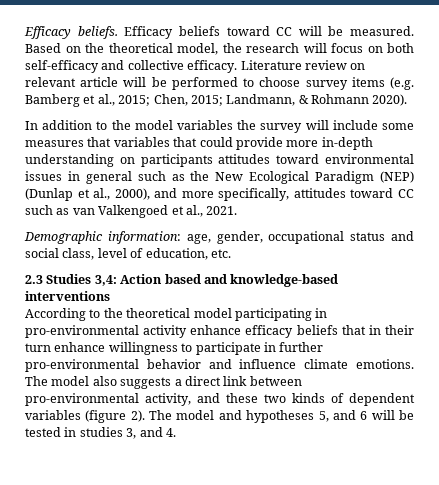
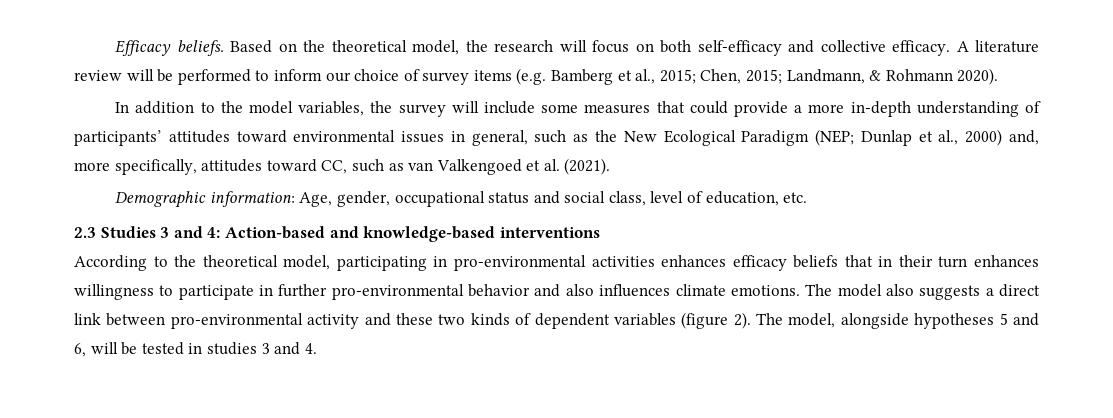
- Efficacy beliefs toward CC will be measured.
- Literature review on relevant article will be performed to choose survey items (e.g. Bamberg et al., 2015; Chen, 2015; Landmann, & Rohmann 2020).
+ A literature review will be performed to inform our choice of survey items (e.g. Bamberg et al., 2015; Chen, 2015; Landmann, & Rohmann 2020).
- In addition to the model variables the survey will include some measures that variables that could provide more in-depth understanding on participants attitudes toward environmental issues in general such as the New Ecological Paradigm (NEP) (Dunlap et al., 2000), and more specifically, attitudes toward CC such as van Valkengoed et al., 2021.
+ In addition to the model variables, the survey will include some measures that could provide a more in-depth understanding of participants’ attitudes toward environmental issues in general, such as the New Ecological Paradigm (NEP; Dunlap et al., 2000) and, more specifically, attitudes toward CC, such as van Valkengoed et al. (2021).
- Demographic information: age, gender, occupational status and social class, level of education, etc.
+ Demographic information: Age, gender, occupational status and social class, level of education, etc.
- 2.3 Studies 3,4: Action based and knowledge-based interventions
+ 2.3 Studies 3 and 4: Action-based and knowledge-based interventions
- According to the theoretical model participating in pro-environmental activity enhance efficacy beliefs that in their turn enhance willingness to participate in further pro-environmental behavior and influence climate emotions.
+ According to the theoretical model, participating in pro-environmental activities enhances efficacy beliefs that in their turn enhances willingness to participate in further pro-environmental behavior and also influences climate emotions.
- The model also suggests a direct link between pro-environmental activity, and these two kinds of dependent variables (figure 2).
+ The model also suggests a direct link between pro-environmental activity and these two kinds of dependent variables (figure 2).
- The model and hypotheses 5, and 6 will be tested in studies 3, and 4.
+ The model, alongside hypotheses 5 and 6, will be tested in studies 3 and 4.

